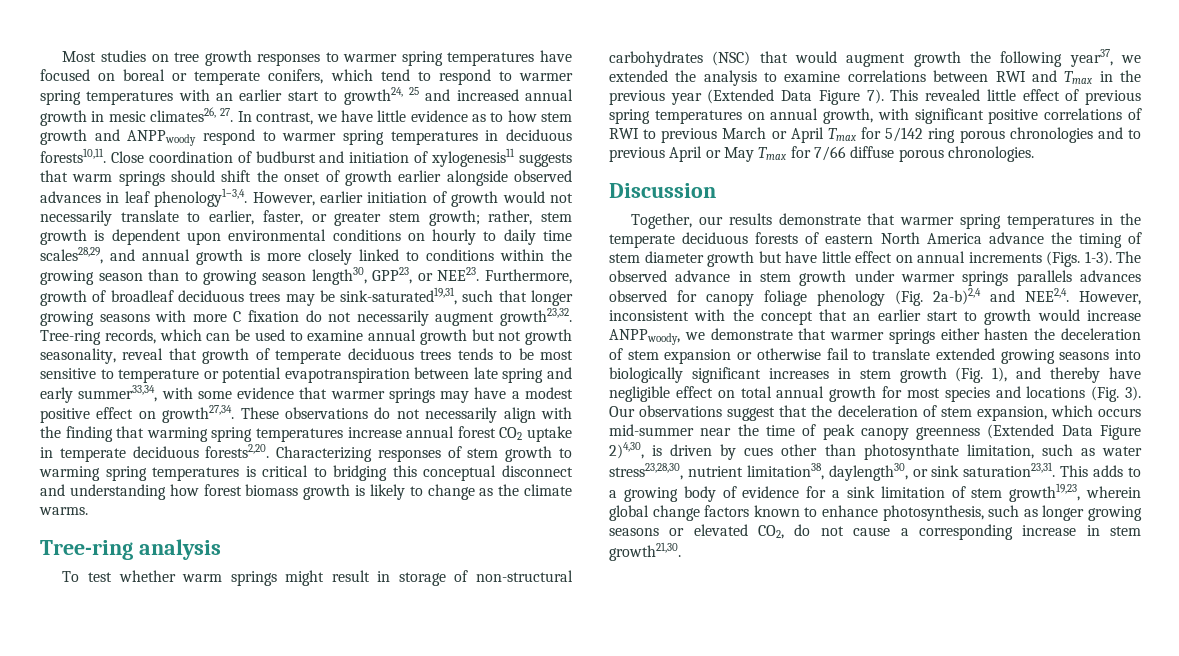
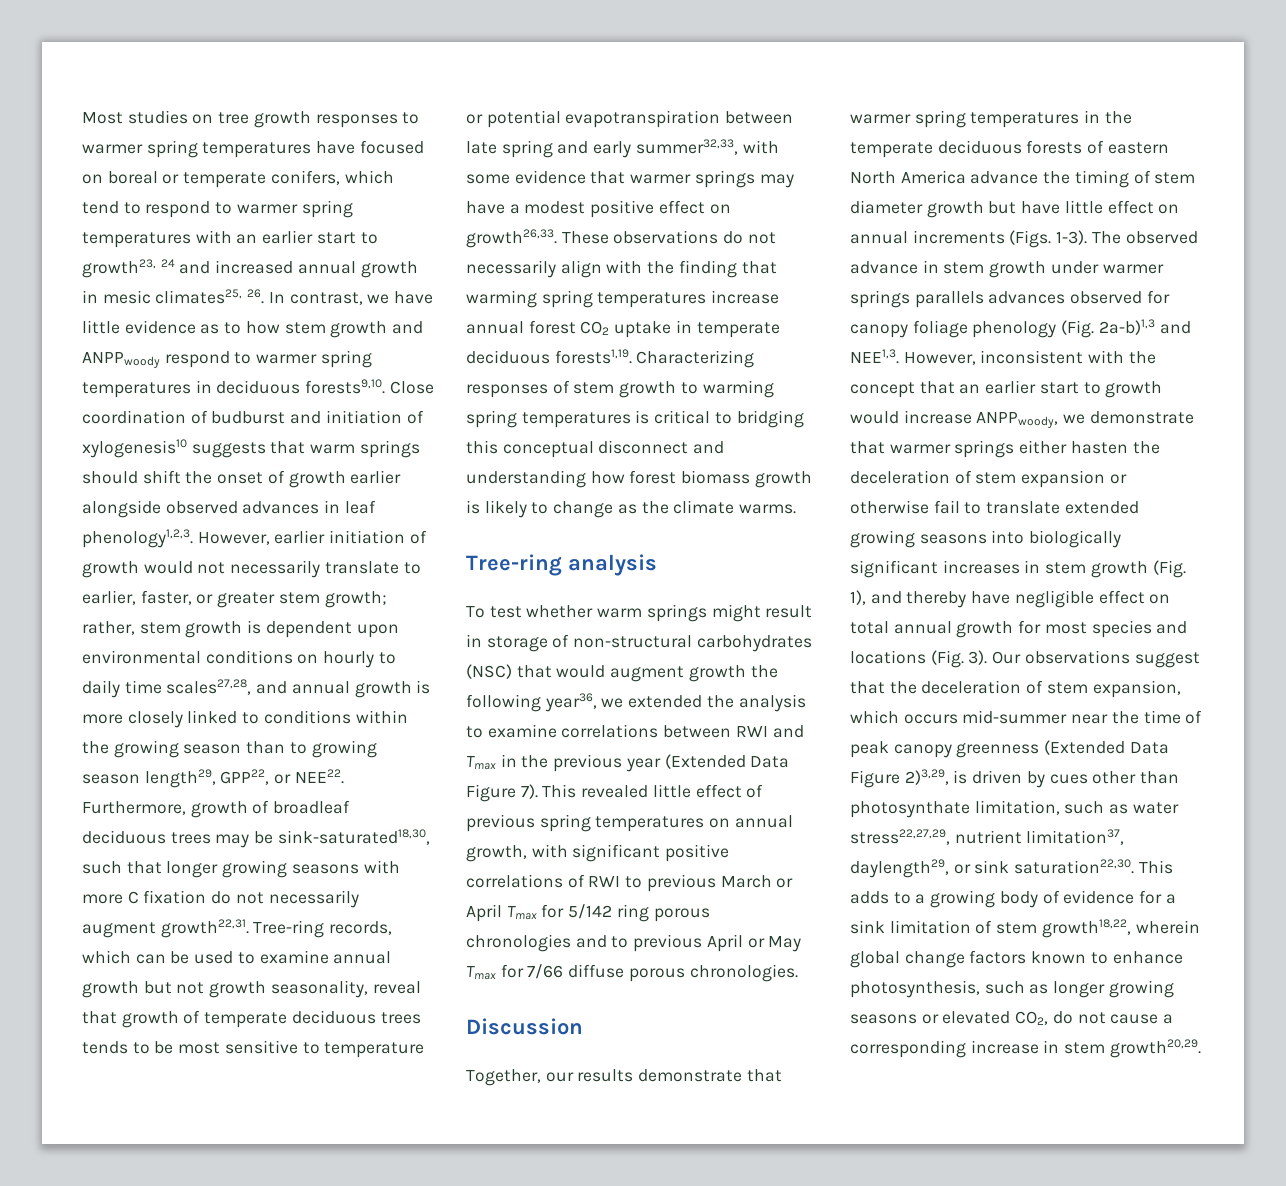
- Most studies on tree growth responses to warmer spring temperatures have focused on boreal or temperate conifers, which tend to respond to warmer spring temperatures with an earlier start to growth24, 25 and increased annual growth in mesic climates26, 27. In contrast, we have little evidence as to how stem growth and ANPPwoody respond to warmer spring temperatures in deciduous forests10,11.
+ Most studies on tree growth responses to warmer spring temperatures have focused on boreal or temperate conifers, which tend to respond to warmer spring temperatures with an earlier start to growth23, 24 and increased annual growth in mesic climates25, 26. In contrast, we have little evidence as to how stem growth and ANPPwoody respond to warmer spring temperatures in deciduous forests9,10.
- Close coordination of budburst and initiation of xylogenesis11 suggests that warm springs should shift the onset of growth earlier alongside observed advances in leaf phenology1–3,4.
+ Close coordination of budburst and initiation of xylogenesis10 suggests that warm springs should shift the onset of growth earlier alongside observed advances in leaf phenology1,2,3.
- However, earlier initiation of growth would not necessarily translate to earlier, faster, or greater stem growth; rather, stem growth is dependent upon environmental conditions on hourly to daily time scales28,29, and annual growth is more closely linked to conditions within the growing season than to growing season length30, GPP23, or NEE23.
+ However, earlier initiation of growth would not necessarily translate to earlier, faster, or greater stem growth; rather, stem growth is dependent upon environmental conditions on hourly to daily time scales27,28, and annual growth is more closely linked to conditions within the growing season than to growing season length29, GPP22, or NEE22.
- Furthermore, growth of broadleaf deciduous trees may be sink-saturated19,31, such that longer growing seasons with more C fixation do not necessarily augment growth23,32.
+ Furthermore, growth of broadleaf deciduous trees may be sink-saturated18,30, such that longer growing seasons with more C fixation do not necessarily augment growth22,31.
- Tree-ring records, which can be used to examine annual growth but not growth seasonality, reveal that growth of temperate deciduous trees tends to be most sensitive to temperature or potential evapotranspiration between late spring and early summer33,34, with some evidence that warmer springs may have a modest positive effect on growth27,34.
+ Tree-ring records, which can be used to examine annual growth but not growth seasonality, reveal that growth of temperate deciduous trees tends to be most sensitive to temperature or potential evapotranspiration between late spring and early summer32,33, with some evidence that warmer springs may have a modest positive effect on growth26,33.
- These observations do not necessarily align with the finding that warming spring temperatures increase annual forest CO2 uptake in temperate deciduous forests2,20.
+ These observations do not necessarily align with the finding that warming spring temperatures increase annual forest CO2 uptake in temperate deciduous forests1,19.
- To test whether warm springs might result in storage of non-structural carbohydrates (NSC) that would augment growth the following year37, we extended the analysis to examine correlations between RWI and Tmax in the previous year (Extended Data Figure 7).
+ To test whether warm springs might result in storage of non-structural carbohydrates (NSC) that would augment growth the following year36, we extended the analysis to examine correlations between RWI and Tmax in the previous year (Extended Data Figure 7).
- The observed advance in stem growth under warmer springs parallels advances observed for canopy foliage phenology (Fig. 2a-b)2,4 and NEE2,4.
+ The observed advance in stem growth under warmer springs parallels advances observed for canopy foliage phenology (Fig. 2a-b)1,3 and NEE1,3.
- Our observations suggest that the deceleration of stem expansion, which occurs mid-summer near the time of peak canopy greenness (Extended Data Figure 2)4,30, is driven by cues other than photosynthate limitation, such as water stress23,28,30, nutrient limitation38, daylength30, or sink saturation23,31.
+ Our observations suggest that the deceleration of stem expansion, which occurs mid-summer near the time of peak canopy greenness (Extended Data Figure 2)3,29, is driven by cues other than photosynthate limitation, such as water stress22,27,29, nutrient limitation37, daylength29, or sink saturation22,30.
- This adds to a growing body of evidence for a sink limitation of stem growth19,23, wherein global change factors known to enhance photosynthesis, such as longer growing seasons or elevated CO2, do not cause a corresponding increase in stem growth21,30.
+ This adds to a growing body of evidence for a sink limitation of stem growth18,22, wherein global change factors known to enhance photosynthesis, such as longer growing seasons or elevated CO2, do not cause a corresponding increase in stem growth20,29.

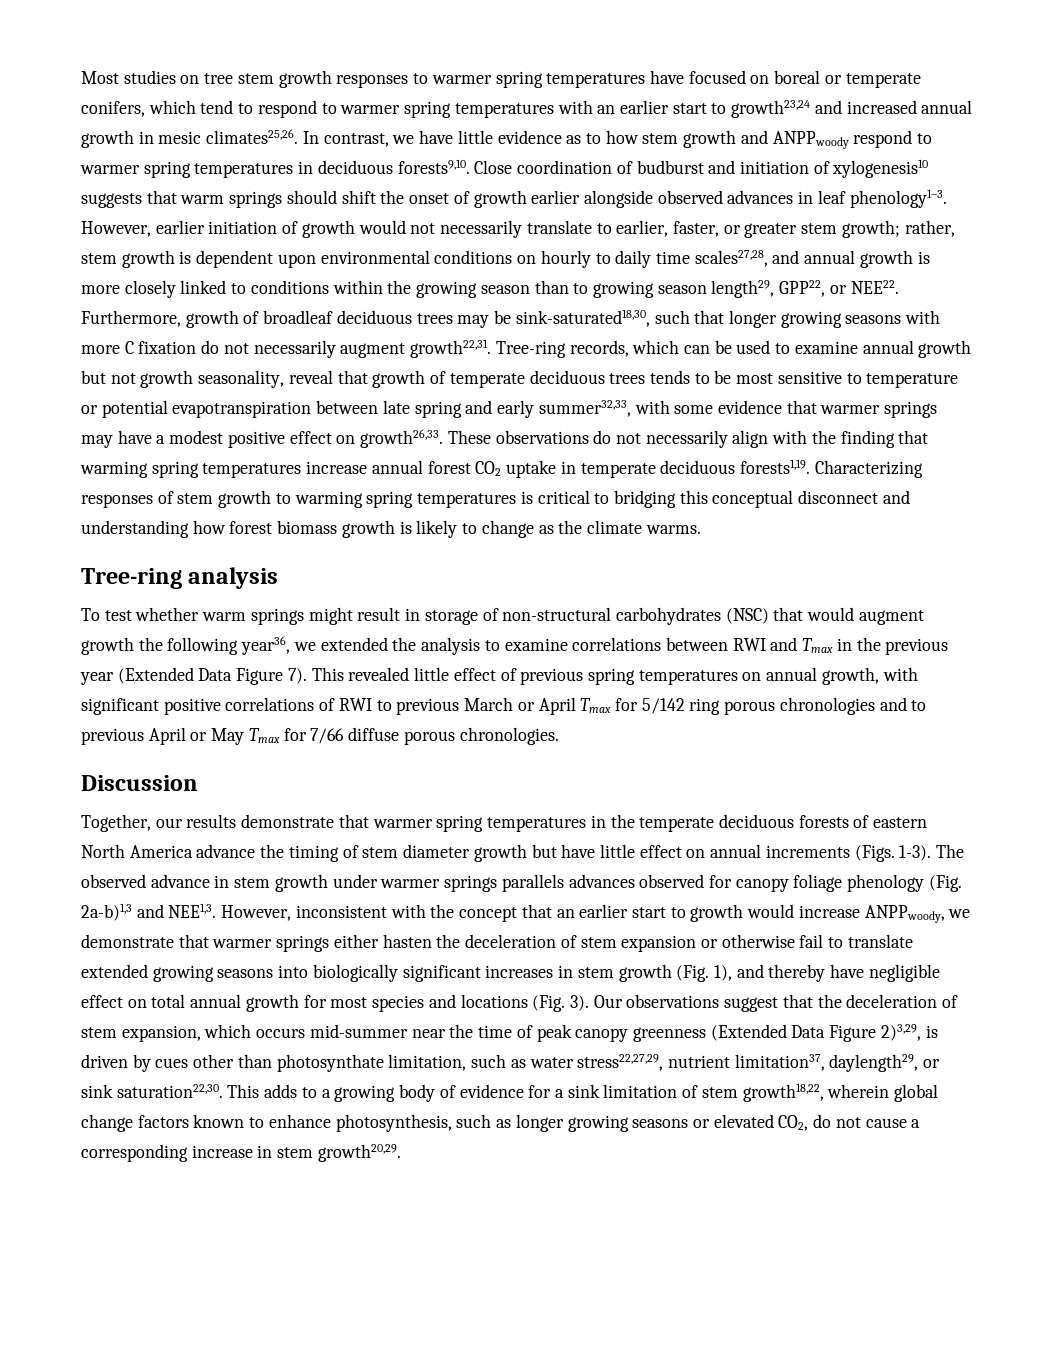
- Most studies on tree growth responses to warmer spring temperatures have focused on boreal or temperate conifers, which tend to respond to warmer spring temperatures with an earlier start to growth23, 24 and increased annual growth in mesic climates25, 26. In contrast, we have little evidence as to how stem growth and ANPPwoody respond to warmer spring temperatures in deciduous forests9,10.
+ Most studies on tree stem growth responses to warmer spring temperatures have focused on boreal or temperate conifers, which tend to respond to warmer spring temperatures with an earlier start to growth23,24 and increased annual growth in mesic climates25,26. In contrast, we have little evidence as to how stem growth and ANPPwoody respond to warmer spring temperatures in deciduous forests9,10.
- Close coordination of budburst and initiation of xylogenesis10 suggests that warm springs should shift the onset of growth earlier alongside observed advances in leaf phenology1,2,3.
+ Close coordination of budburst and initiation of xylogenesis10 suggests that warm springs should shift the onset of growth earlier alongside observed advances in leaf phenology1–3.

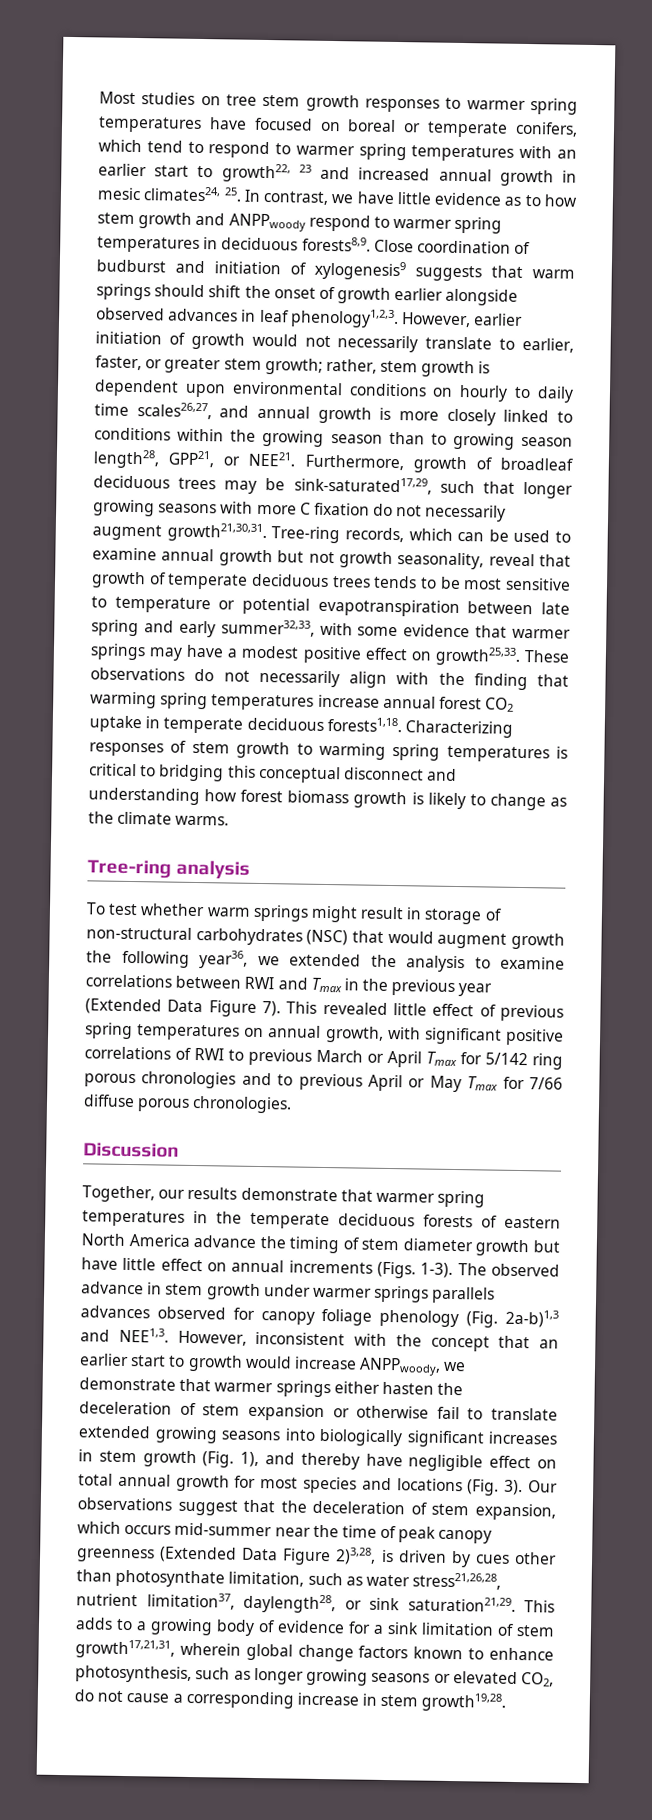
- Most studies on tree stem growth responses to warmer spring temperatures have focused on boreal or temperate conifers, which tend to respond to warmer spring temperatures with an earlier start to growth23,24 and increased annual growth in mesic climates25,26. In contrast, we have little evidence as to how stem growth and ANPPwoody respond to warmer spring temperatures in deciduous forests9,10.
+ Most studies on tree stem growth responses to warmer spring temperatures have focused on boreal or temperate conifers, which tend to respond to warmer spring temperatures with an earlier start to growth22, 23 and increased annual growth in mesic climates24, 25. In contrast, we have little evidence as to how stem growth and ANPPwoody respond to warmer spring temperatures in deciduous forests8,9.
- Close coordination of budburst and initiation of xylogenesis10 suggests that warm springs should shift the onset of growth earlier alongside observed advances in leaf phenology1–3.
+ Close coordination of budburst and initiation of xylogenesis9 suggests that warm springs should shift the onset of growth earlier alongside observed advances in leaf phenology1,2,3.
- However, earlier initiation of growth would not necessarily translate to earlier, faster, or greater stem growth; rather, stem growth is dependent upon environmental conditions on hourly to daily time scales27,28, and annual growth is more closely linked to conditions within the growing season than to growing season length29, GPP22, or NEE22.
+ However, earlier initiation of growth would not necessarily translate to earlier, faster, or greater stem growth; rather, stem growth is dependent upon environmental conditions on hourly to daily time scales26,27, and annual growth is more closely linked to conditions within the growing season than to growing season length28, GPP21, or NEE21.
- Furthermore, growth of broadleaf deciduous trees may be sink-saturated18,30, such that longer growing seasons with more C fixation do not necessarily augment growth22,31.
+ Furthermore, growth of broadleaf deciduous trees may be sink-saturated17,29, such that longer growing seasons with more C fixation do not necessarily augment growth21,30,31.
- Tree-ring records, which can be used to examine annual growth but not growth seasonality, reveal that growth of temperate deciduous trees tends to be most sensitive to temperature or potential evapotranspiration between late spring and early summer32,33, with some evidence that warmer springs may have a modest positive effect on growth26,33.
+ Tree-ring records, which can be used to examine annual growth but not growth seasonality, reveal that growth of temperate deciduous trees tends to be most sensitive to temperature or potential evapotranspiration between late spring and early summer32,33, with some evidence that warmer springs may have a modest positive effect on growth25,33.
- These observations do not necessarily align with the finding that warming spring temperatures increase annual forest CO2 uptake in temperate deciduous forests1,19.
+ These observations do not necessarily align with the finding that warming spring temperatures increase annual forest CO2 uptake in temperate deciduous forests1,18.
- Our observations suggest that the deceleration of stem expansion, which occurs mid-summer near the time of peak canopy greenness (Extended Data Figure 2)3,29, is driven by cues other than photosynthate limitation, such as water stress22,27,29, nutrient limitation37, daylength29, or sink saturation22,30.
+ Our observations suggest that the deceleration of stem expansion, which occurs mid-summer near the time of peak canopy greenness (Extended Data Figure 2)3,28, is driven by cues other than photosynthate limitation, such as water stress21,26,28, nutrient limitation37, daylength28, or sink saturation21,29.
- This adds to a growing body of evidence for a sink limitation of stem growth18,22, wherein global change factors known to enhance photosynthesis, such as longer growing seasons or elevated CO2, do not cause a corresponding increase in stem growth20,29.
+ This adds to a growing body of evidence for a sink limitation of stem growth17,21,31, wherein global change factors known to enhance photosynthesis, such as longer growing seasons or elevated CO2, do not cause a corresponding increase in stem growth19,28.

